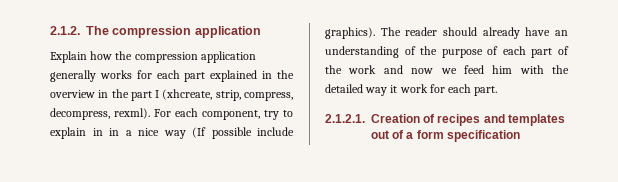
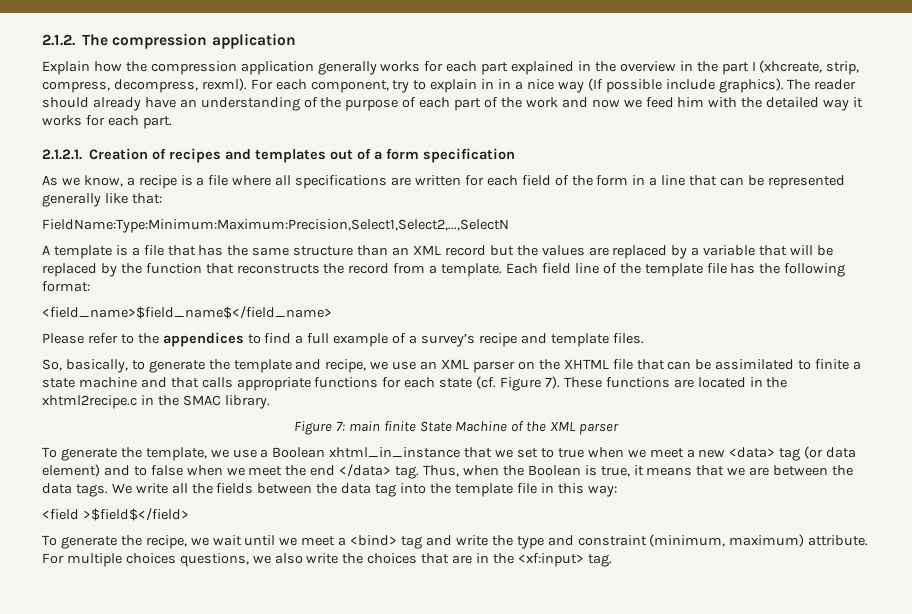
- The reader should already have an understanding of the purpose of each part of the work and now we feed him with the detailed way it work for each part.
+ The reader should already have an understanding of the purpose of each part of the work and now we feed him with the detailed way it works for each part.
+ As we know, a recipe is a file where all specifications are written for each field of the form in a line that can be represented generally like that:
+ FieldName:Type:Minimum:Maximum:Precision,Select1,Select2,...,SelectN
+ A template is a file that has the same structure than an XML record but the values are replaced by a variable that will be replaced by the function that reconstructs the record from a template. Each field line of the template file has the following format:
+ <field_name>$field_name$</field_name>
+ Please refer to the appendices to find a full example of a survey’s recipe and template files.
+ So, basically, to generate the template and recipe, we use an XML parser on the XHTML file that can be assimilated to finite a state machine and that calls appropriate functions for each state (cf. Figure 7). These functions are located in the xhtml2recipe.c in the SMAC library.
+ Figure 7: main finite State Machine of the XML parser
+ To generate the template, we use a Boolean xhtml_in_instance that we set to true when we meet a new <data> tag (or data element) and to false when we meet the end </data> tag. Thus, when the Boolean is true, it means that we are between the data tags. We write all the fields between the data tag into the template file in this way:
+ <field >$field$</field>
+ To generate the recipe, we wait until we meet a <bind> tag and write the type and constraint (minimum, maximum) attribute. For multiple choices questions, we also write the choices that are in the <xf:input> tag.

